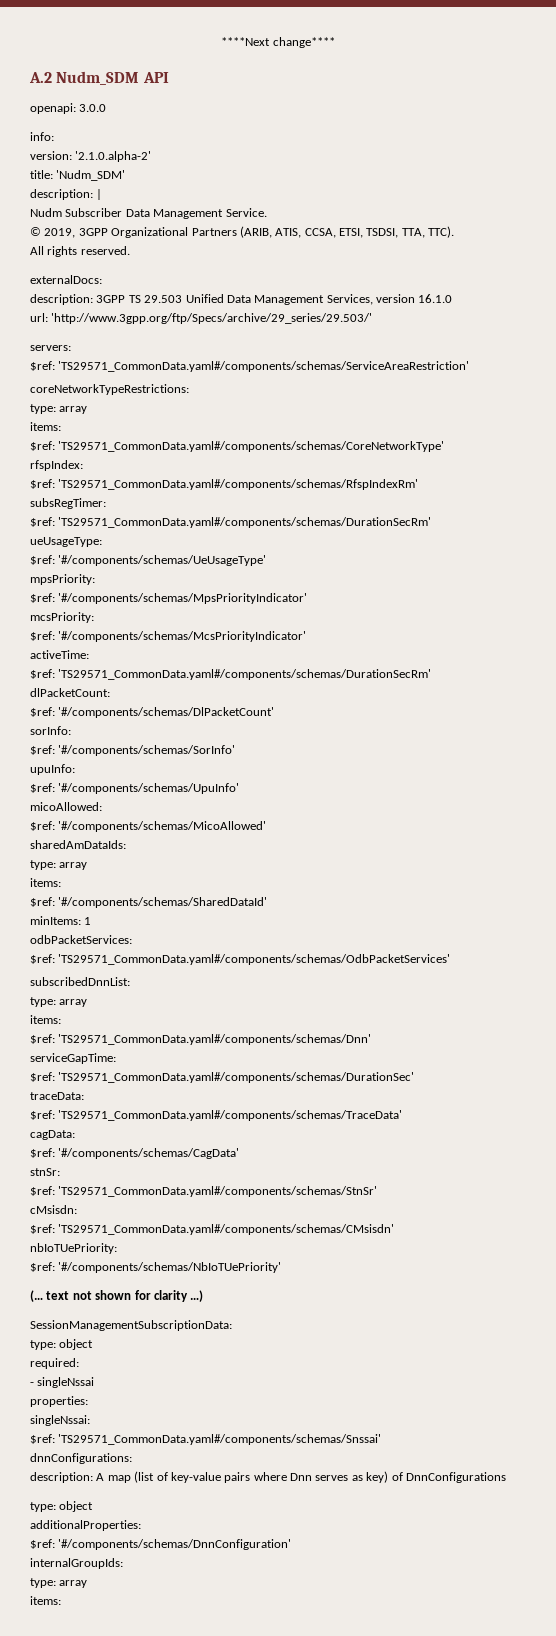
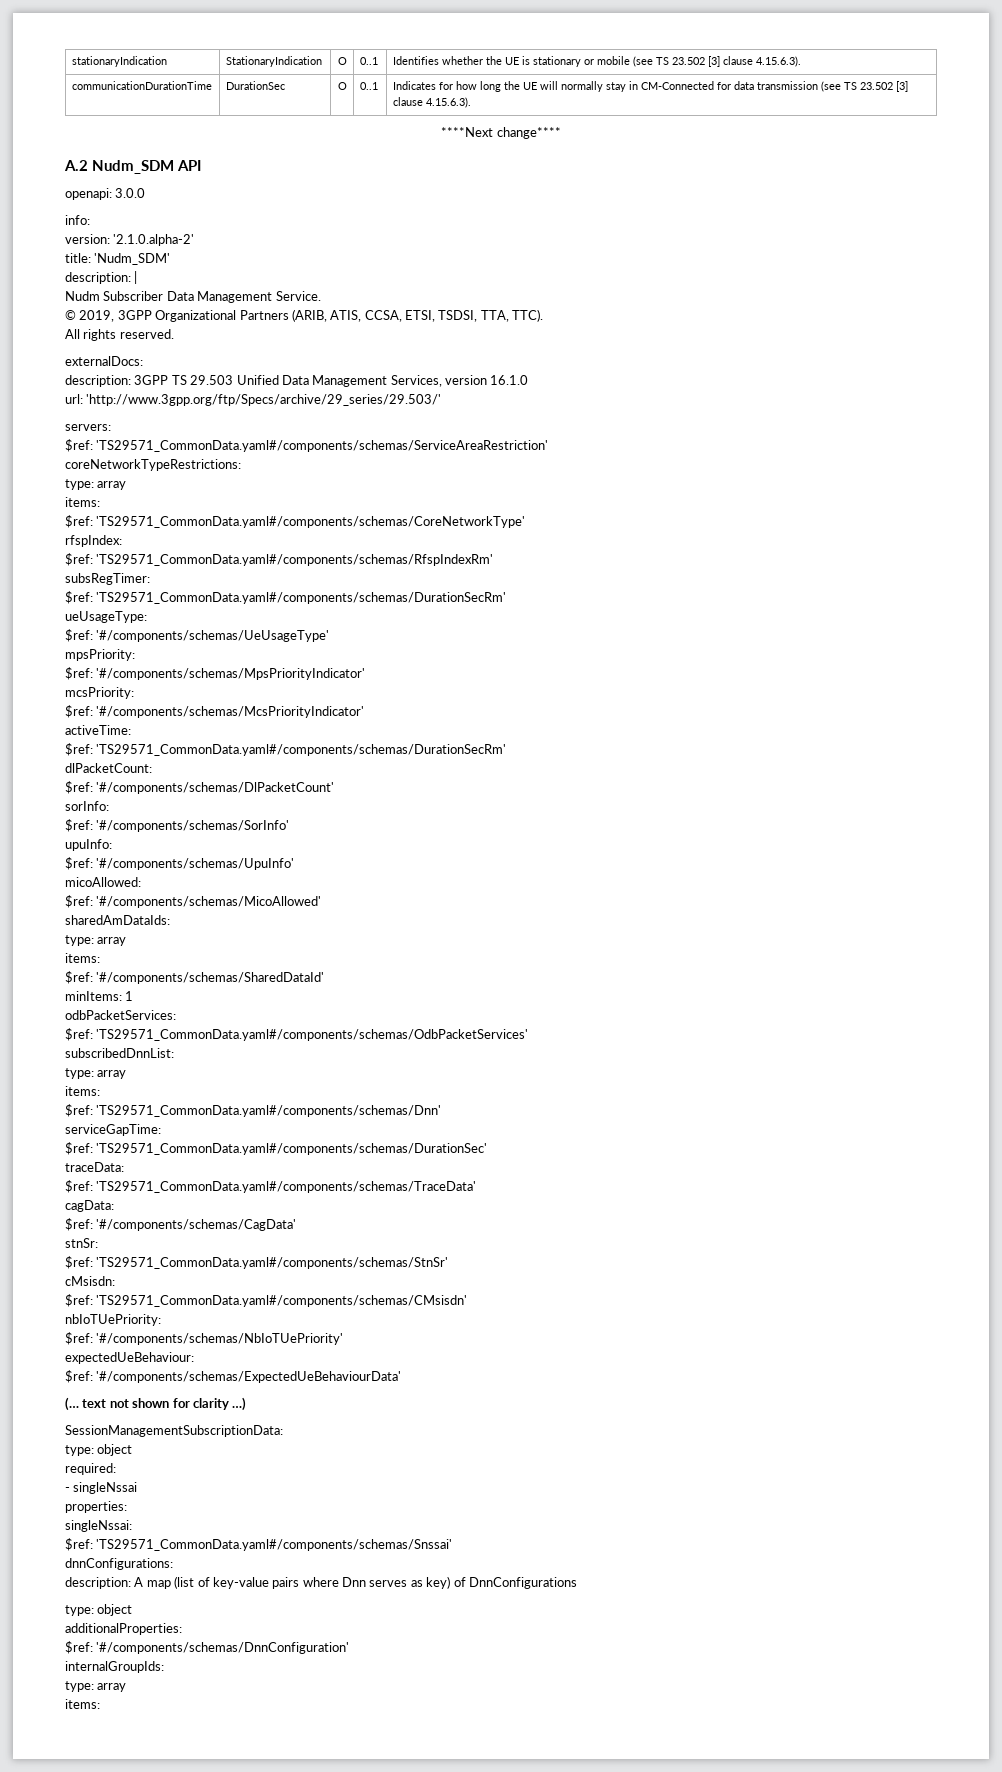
+ stationaryIndication | StationaryIndication | O | 0..1 | Identifies whether the UE is stationary or mobile (see TS 23.502 [3] clause 4.15.6.3).
+ communicationDurationTime | DurationSec | O | 0..1 | Indicates for how long the UE will normally stay in CM-Connected for data transmission (see TS 23.502 [3] clause 4.15.6.3).
+ expectedUeBehaviour:
+ $ref: '#/components/schemas/ExpectedUeBehaviourData'

